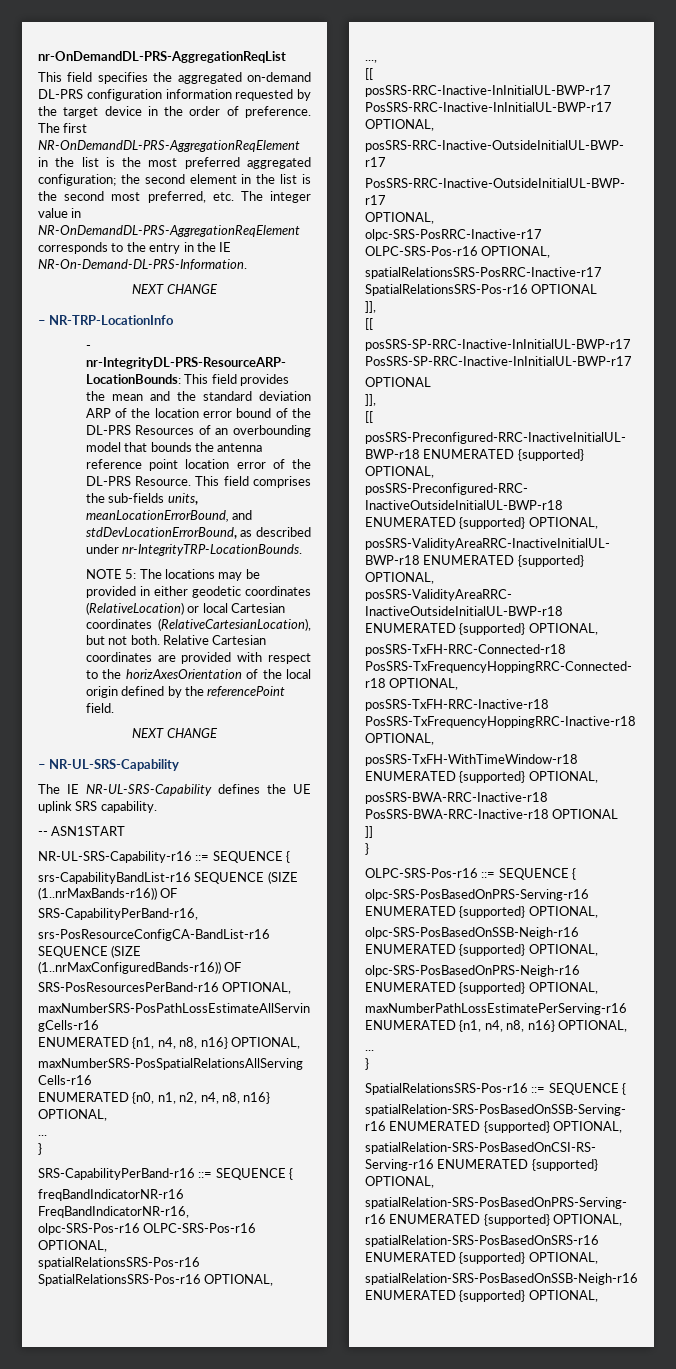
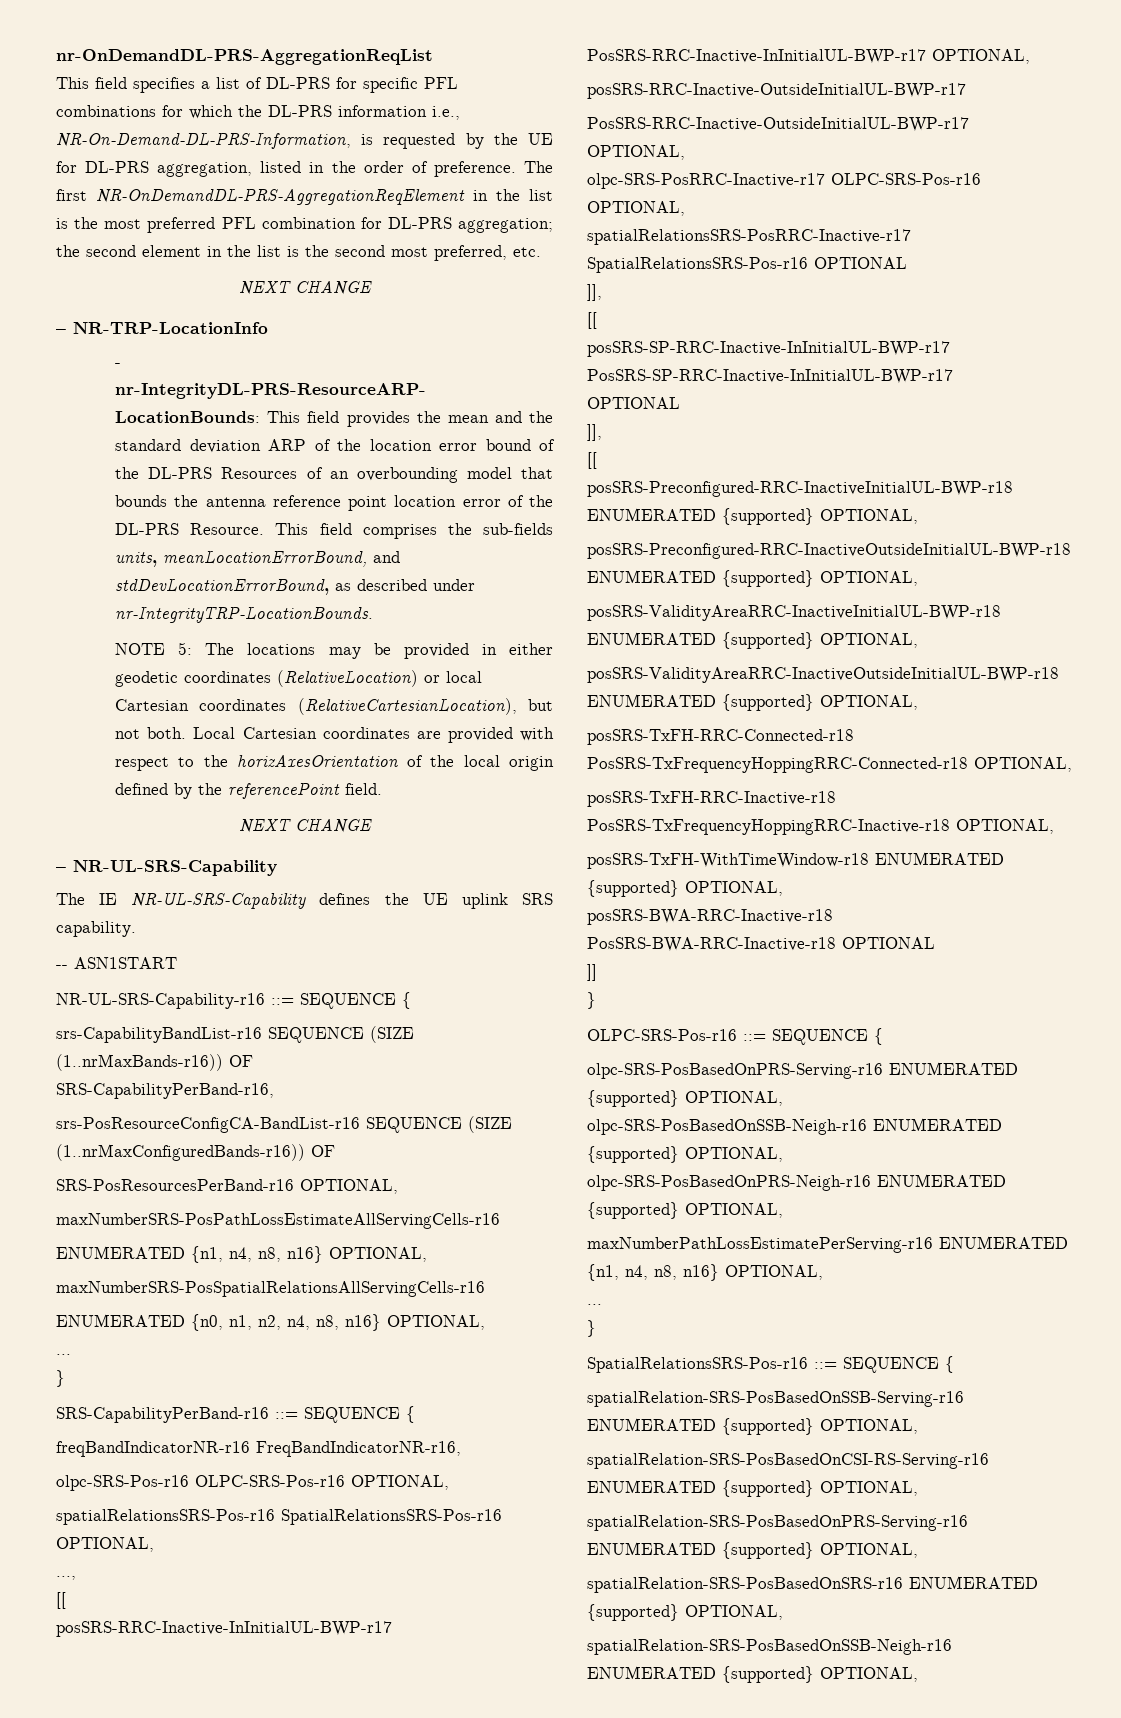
- This field specifies the aggregated on-demand DL-PRS configuration information requested by the target device in the order of preference.
+ This field specifies a list of DL-PRS for specific PFL combinations for which the DL-PRS information i.e., NR-On-Demand-DL-PRS-Information, is requested by the UE for DL-PRS aggregation, listed in the order of preference.
- The first NR-OnDemandDL-PRS-AggregationReqElement in the list is the most preferred aggregated configuration; the second element in the list is the second most preferred, etc. The integer value in NR-OnDemandDL-PRS-AggregationReqElement corresponds to the entry in the IE NR-On-Demand-DL-PRS-Information.
+ The first NR-OnDemandDL-PRS-AggregationReqElement in the list is the most preferred PFL combination for DL-PRS aggregation; the second element in the list is the second most preferred, etc.
- Relative Cartesian coordinates are provided with respect to the horizAxesOrientation of the local origin defined by the referencePoint field.
+ Local Cartesian coordinates are provided with respect to the horizAxesOrientation of the local origin defined by the referencePoint field.

